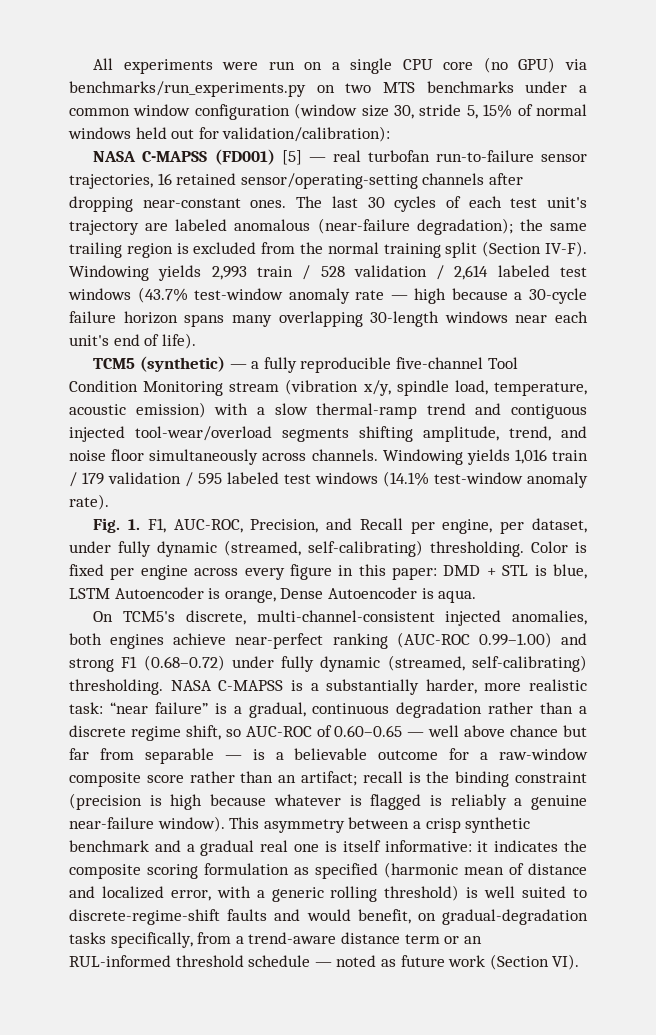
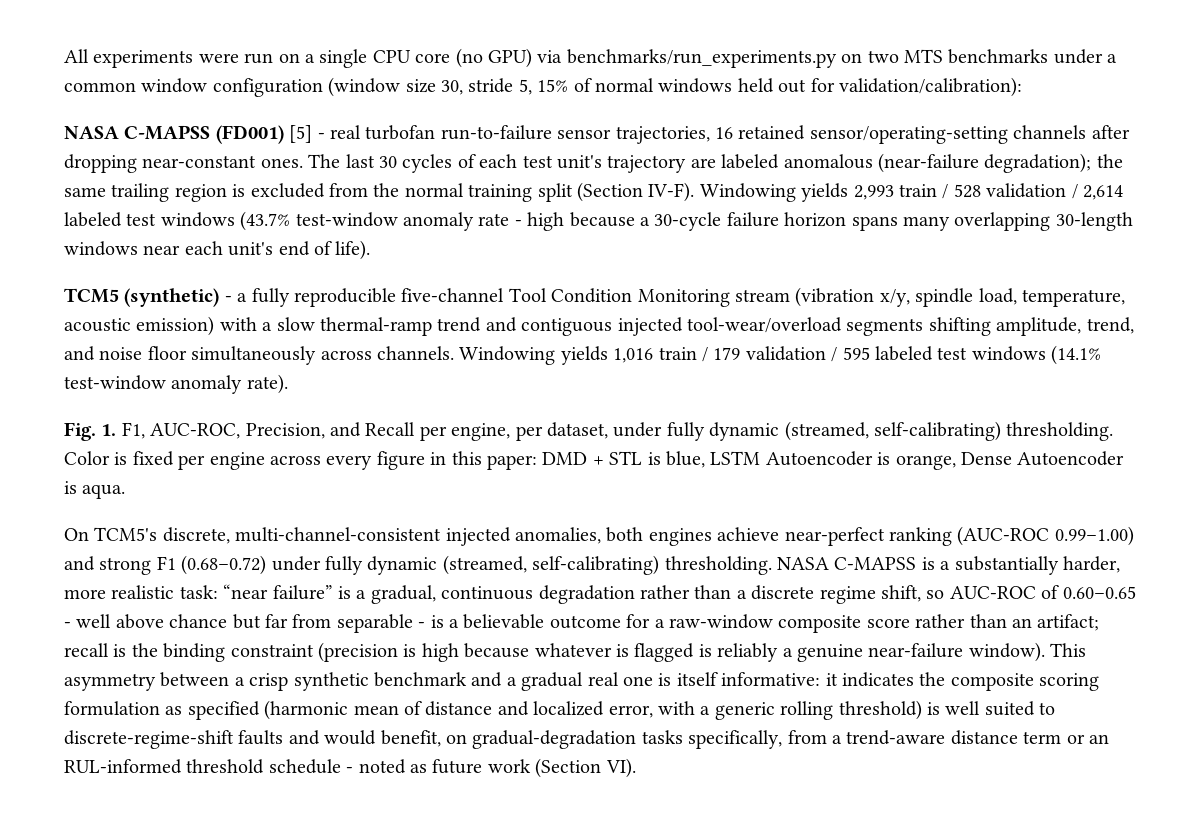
- NASA C-MAPSS (FD001) [5] — real turbofan run-to-failure sensor trajectories, 16 retained sensor/operating-setting channels after dropping near-constant ones.
+ NASA C-MAPSS (FD001) [5] - real turbofan run-to-failure sensor trajectories, 16 retained sensor/operating-setting channels after dropping near-constant ones.
- Windowing yields 2,993 train / 528 validation / 2,614 labeled test windows (43.7% test-window anomaly rate — high because a 30-cycle failure horizon spans many overlapping 30-length windows near each unit's end of life).
+ Windowing yields 2,993 train / 528 validation / 2,614 labeled test windows (43.7% test-window anomaly rate - high because a 30-cycle failure horizon spans many overlapping 30-length windows near each unit's end of life).
- TCM5 (synthetic) — a fully reproducible five-channel Tool Condition Monitoring stream (vibration x/y, spindle load, temperature, acoustic emission) with a slow thermal-ramp trend and contiguous injected tool-wear/overload segments shifting amplitude, trend, and noise floor simultaneously across channels.
+ TCM5 (synthetic) - a fully reproducible five-channel Tool Condition Monitoring stream (vibration x/y, spindle load, temperature, acoustic emission) with a slow thermal-ramp trend and contiguous injected tool-wear/overload segments shifting amplitude, trend, and noise floor simultaneously across channels.
- “near failure” is a gradual, continuous degradation rather than a discrete regime shift, so AUC-ROC of 0.60–0.65 — well above chance but far from separable — is a believable outcome for a raw-window composite score rather than an artifact;
+ “near failure” is a gradual, continuous degradation rather than a discrete regime shift, so AUC-ROC of 0.60–0.65 - well above chance but far from separable - is a believable outcome for a raw-window composite score rather than an artifact;
- it indicates the composite scoring formulation as specified (harmonic mean of distance and localized error, with a generic rolling threshold) is well suited to discrete-regime-shift faults and would benefit, on gradual-degradation tasks specifically, from a trend-aware distance term or an RUL-informed threshold schedule — noted as future work (Section VI).
+ it indicates the composite scoring formulation as specified (harmonic mean of distance and localized error, with a generic rolling threshold) is well suited to discrete-regime-shift faults and would benefit, on gradual-degradation tasks specifically, from a trend-aware distance term or an RUL-informed threshold schedule - noted as future work (Section VI).

